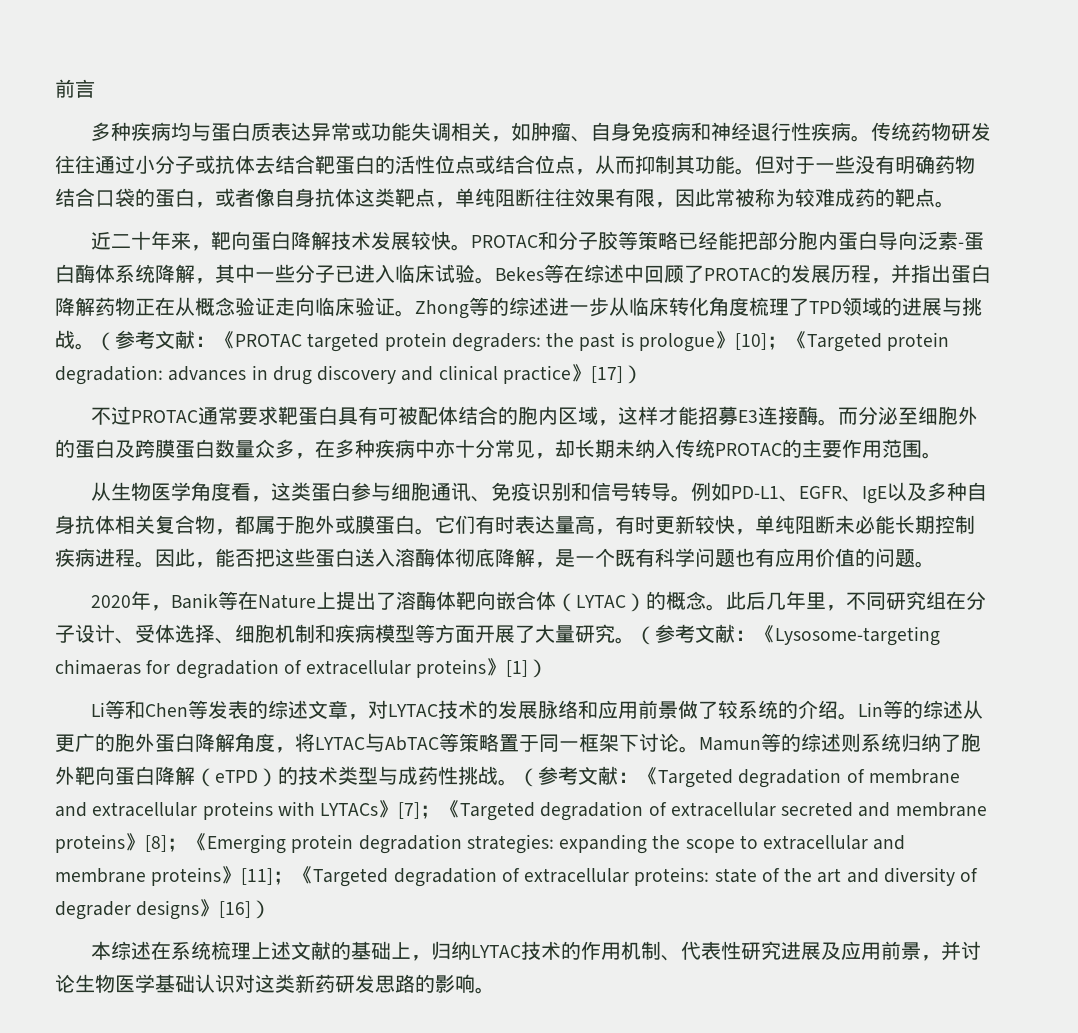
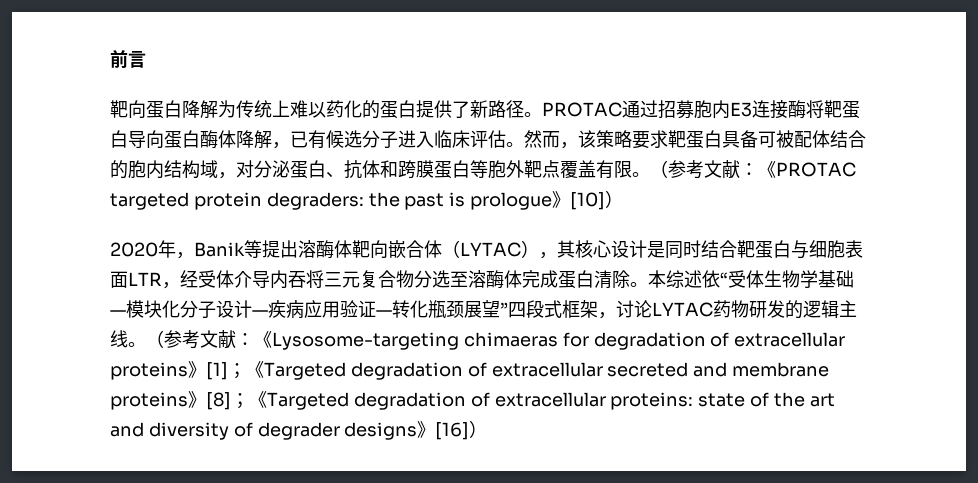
- 多种疾病均与蛋白质表达异常或功能失调相关，如肿瘤、自身免疫病和神经退行性疾病。传统药物研发往往通过小分子或抗体去结合靶蛋白的活性位点或结合位点，从而抑制其功能。但对于一些没有明确药物结合口袋的蛋白，或者像自身抗体这类靶点，单纯阻断往往效果有限，因此常被称为较难成药的靶点。
- 近二十年来，靶向蛋白降解技术发展较快。PROTAC和分子胶等策略已经能把部分胞内蛋白导向泛素-蛋白酶体系统降解，其中一些分子已进入临床试验。Bekes等在综述中回顾了PROTAC的发展历程，并指出蛋白降解药物正在从概念验证走向临床验证。Zhong等的综述进一步从临床转化角度梳理了TPD领域的进展与挑战。
+ 靶向蛋白降解为传统上难以药化的蛋白提供了新路径。PROTAC通过招募胞内E3连接酶将靶蛋白导向蛋白酶体降解，已有候选分子进入临床评估。然而，该策略要求靶蛋白具备可被配体结合的胞内结构域，对分泌蛋白、抗体和跨膜蛋白等胞外靶点覆盖有限。
- （参考文献：《PROTAC targeted protein degraders: the past is prologue》[10]；《Targeted protein degradation: advances in drug discovery and clinical practice》[17]）
- 不过PROTAC通常要求靶蛋白具有可被配体结合的胞内区域，这样才能招募E3连接酶。而分泌至细胞外的蛋白及跨膜蛋白数量众多，在多种疾病中亦十分常见，却长期未纳入传统PROTAC的主要作用范围。
- 从生物医学角度看，这类蛋白参与细胞通讯、免疫识别和信号转导。例如PD-L1、EGFR、IgE以及多种自身抗体相关复合物，都属于胞外或膜蛋白。它们有时表达量高，有时更新较快，单纯阻断未必能长期控制疾病进程。因此，能否把这些蛋白送入溶酶体彻底降解，是一个既有科学问题也有应用价值的问题。
+ （参考文献：《PROTAC targeted protein degraders: the past is prologue》[10]）
- 2020年，Banik等在Nature上提出了溶酶体靶向嵌合体（LYTAC）的概念。此后几年里，不同研究组在分子设计、受体选择、细胞机制和疾病模型等方面开展了大量研究。
+ 2020年，Banik等提出溶酶体靶向嵌合体（LYTAC），其核心设计是同时结合靶蛋白与细胞表面LTR，经受体介导内吞将三元复合物分选至溶酶体完成蛋白清除。本综述依“受体生物学基础—模块化分子设计—疾病应用验证—转化瓶颈展望”四段式框架，讨论LYTAC药物研发的逻辑主线。
- （参考文献：《Lysosome-targeting chimaeras for degradation of extracellular proteins》[1]）
- Li等和Chen等发表的综述文章，对LYTAC技术的发展脉络和应用前景做了较系统的介绍。Lin等的综述从更广的胞外蛋白降解角度，将LYTAC与AbTAC等策略置于同一框架下讨论。Mamun等的综述则系统归纳了胞外靶向蛋白降解（eTPD）的技术类型与成药性挑战。（参考文献：《Targeted degradation of membrane and extracellular proteins with LYTACs》[7]；《Targeted degradation of extracellular secreted and membrane proteins》[8]；《Emerging protein degradation strategies: expanding the scope to extracellular and membrane proteins》[11]；《Targeted degradation of extracellular proteins: state of the art and diversity of degrader designs》[16]）
+ （参考文献：《Lysosome-targeting chimaeras for degradation of extracellular proteins》[1]；《Targeted degradation of extracellular secreted and membrane proteins》[8]；《Targeted degradation of extracellular proteins: state of the art and diversity of degrader designs》[16]）
- 本综述在系统梳理上述文献的基础上，归纳LYTAC技术的作用机制、代表性研究进展及应用前景，并讨论生物医学基础认识对这类新药研发思路的影响。

